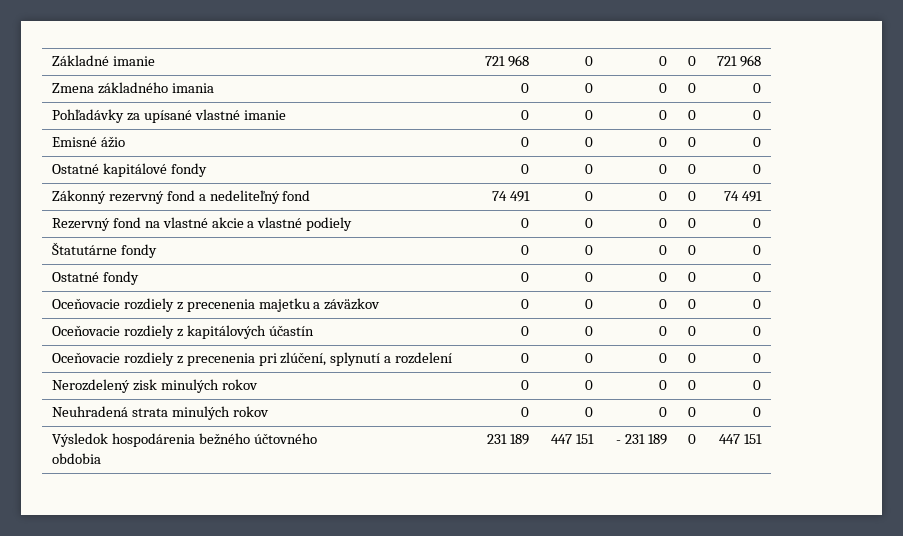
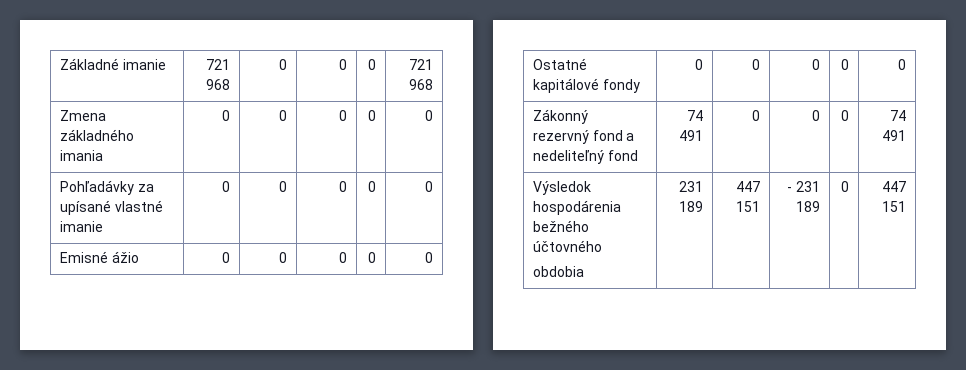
- Rezervný fond na vlastné akcie a vlastné podiely | 0 | 0 | 0 | 0 | 0
- Štatutárne fondy | 0 | 0 | 0 | 0 | 0
- Ostatné fondy | 0 | 0 | 0 | 0 | 0
- Oceňovacie rozdiely z precenenia majetku a záväzkov | 0 | 0 | 0 | 0 | 0
- Oceňovacie rozdiely z kapitálových účastín | 0 | 0 | 0 | 0 | 0
- Oceňovacie rozdiely z precenenia pri zlúčení, splynutí a rozdelení | 0 | 0 | 0 | 0 | 0
- Nerozdelený zisk minulých rokov | 0 | 0 | 0 | 0 | 0
- Neuhradená strata minulých rokov | 0 | 0 | 0 | 0 | 0

